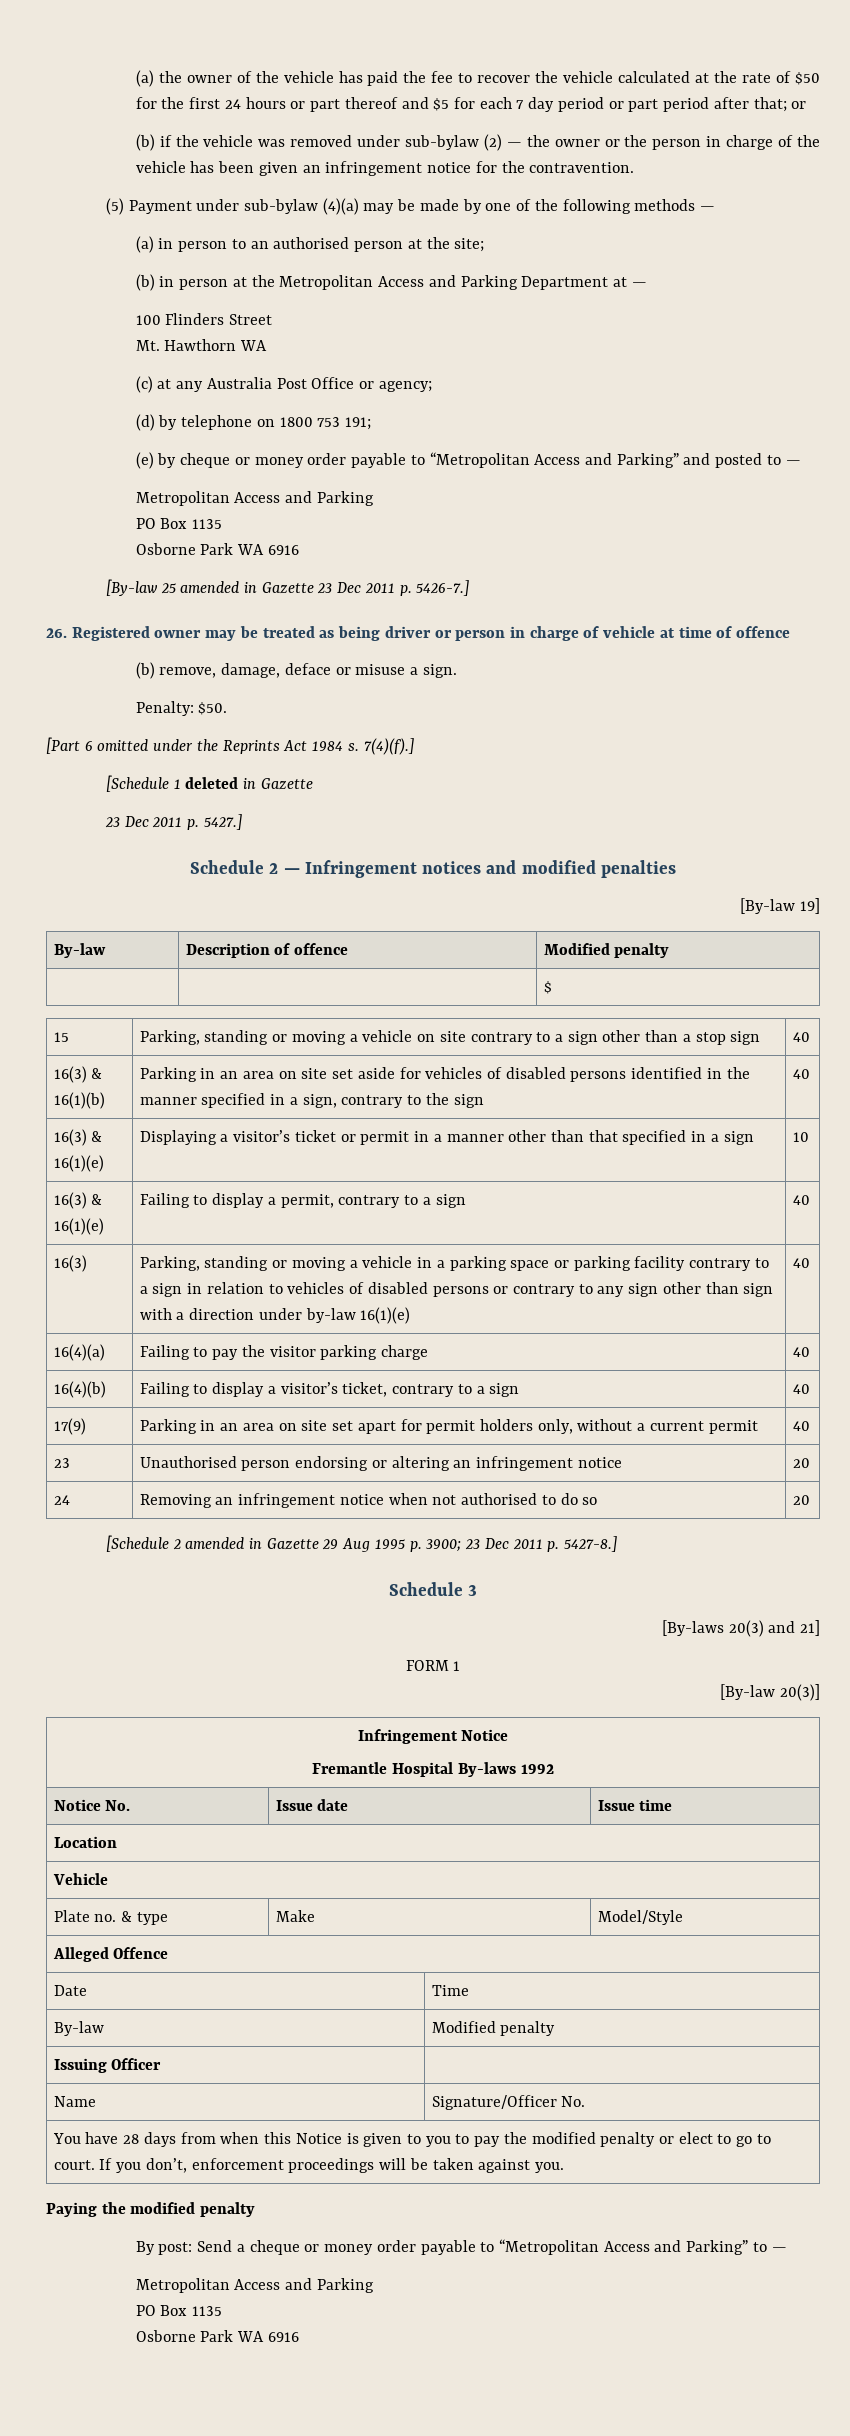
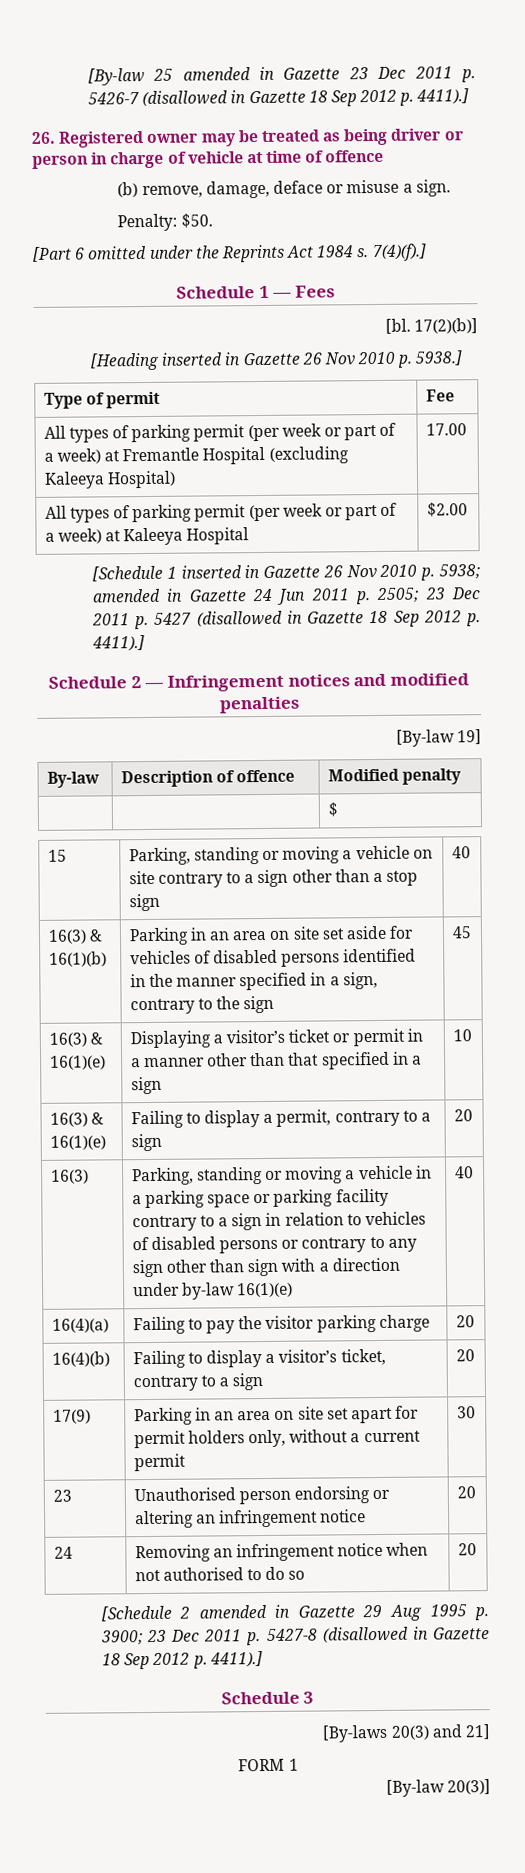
- (a) the owner of the vehicle has paid the fee to recover the vehicle calculated at the rate of $50 for the first 24 hours or part thereof and $5 for each 7 day period or part period after that; or
- (b) if the vehicle was removed under sub-bylaw (2) — the owner or the person in charge of the vehicle has been given an infringement notice for the contravention.
- (5) Payment under sub-bylaw (4)(a) may be made by one of the following methods —
- (a) in person to an authorised person at the site;
- (b) in person at the Metropolitan Access and Parking Department at —
- 100 Flinders Street
- Mt. Hawthorn WA
- (c) at any Australia Post Office or agency;
- (d) by telephone on 1800 753 191;
- (e) by cheque or money order payable to “Metropolitan Access and Parking” and posted to —
- Metropolitan Access and Parking
- PO Box 1135
- Osborne Park WA 6916
- [By-law 25 amended in Gazette 23 Dec 2011 p. 5426-7.]
+ [By-law 25 amended in Gazette 23 Dec 2011 p. 5426-7 (disallowed in Gazette 18 Sep 2012 p. 4411).]
+ Schedule 1 — Fees
+ [bl. 17(2)(b)]
+ [Heading inserted in Gazette 26 Nov 2010 p. 5938.]
+ Type of permit | Fee
+ All types of parking permit (per week or part of a week) at Fremantle Hospital (excluding Kaleeya Hospital) | 17.00
+ All types of parking permit (per week or part of a week) at Kaleeya Hospital | $2.00
- [Schedule 1 deleted in Gazette
- 23 Dec 2011 p. 5427.]
+ [Schedule 1 inserted in Gazette 26 Nov 2010 p. 5938; amended in Gazette 24 Jun 2011 p. 2505; 23 Dec 2011 p. 5427 (disallowed in Gazette 18 Sep 2012 p. 4411).]
- 16(3) & 16(1)(b) | Parking in an area on site set aside for vehicles of disabled persons identified in the manner specified in a sign, contrary to the sign | 40
+ 16(3) & 16(1)(b) | Parking in an area on site set aside for vehicles of disabled persons identified in the manner specified in a sign, contrary to the sign | 45
- 16(3) & 16(1)(e) | Failing to display a permit, contrary to a sign | 40
+ 16(3) & 16(1)(e) | Failing to display a permit, contrary to a sign | 20
- 16(4)(a) | Failing to pay the visitor parking charge | 40
+ 16(4)(a) | Failing to pay the visitor parking charge | 20
- 16(4)(b) | Failing to display a visitor’s ticket, contrary to a sign | 40
+ 16(4)(b) | Failing to display a visitor’s ticket, contrary to a sign | 20
- 17(9) | Parking in an area on site set apart for permit holders only, without a current permit | 40
+ 17(9) | Parking in an area on site set apart for permit holders only, without a current permit | 30
- [Schedule 2 amended in Gazette 29 Aug 1995 p. 3900; 23 Dec 2011 p. 5427-8.]
+ [Schedule 2 amended in Gazette 29 Aug 1995 p. 3900; 23 Dec 2011 p. 5427-8 (disallowed in Gazette 18 Sep 2012 p. 4411).]
- Infringement Notice
- Fremantle Hospital By-laws 1992
- Notice No. | Issue date | Issue time
- Location
- Vehicle
- Plate no. & type | Make | Model/Style
- Alleged Offence
- Date | Time
- By-law | Modified penalty
- Issuing Officer |
- Name | Signature/Officer No.
- You have 28 days from when this Notice is given to you to pay the modified penalty or elect to go to court. If you don’t, enforcement proceedings will be taken against you.
- Paying the modified penalty
- By post: Send a cheque or money order payable to “Metropolitan Access and Parking” to —
- Metropolitan Access and Parking
- PO Box 1135
- Osborne Park WA 6916

